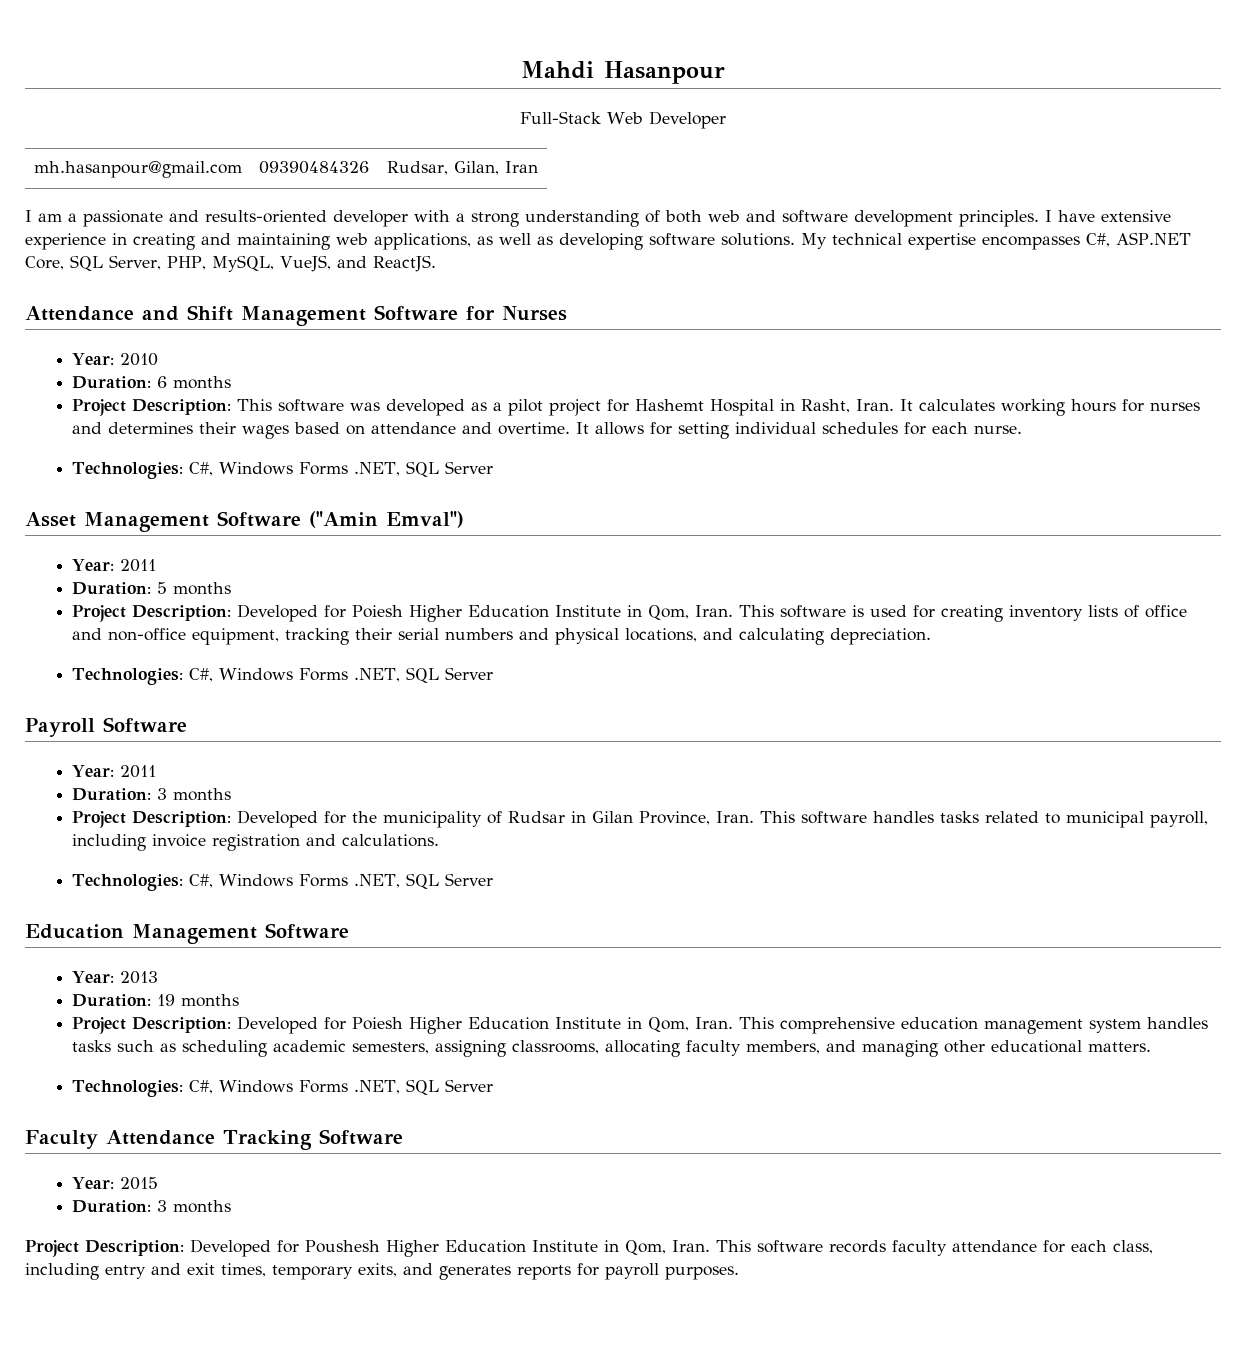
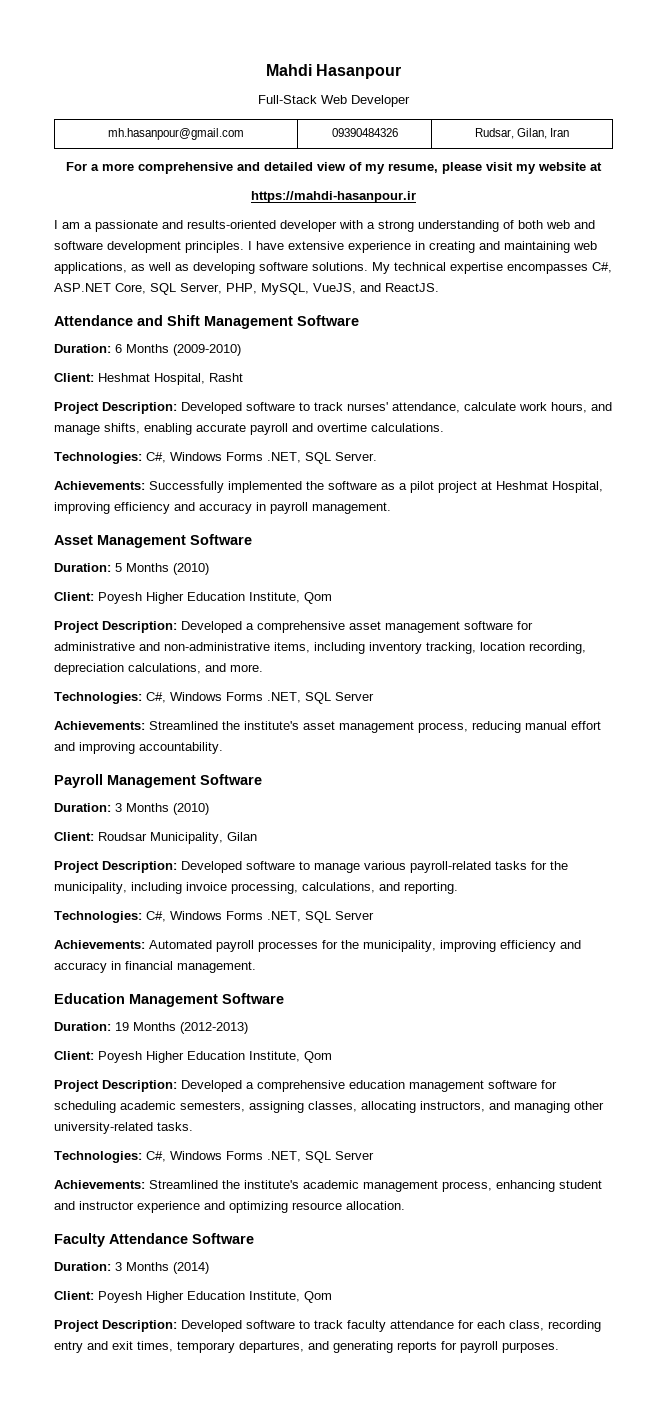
+ For a more comprehensive and detailed view of my resume, please visit my website at
+ https://mahdi-hasanpour.ir
- Attendance and Shift Management Software for Nurses
- Year: 2010
- Duration: 6 months
- Project Description: This software was developed as a pilot project for Hashemt Hospital in Rasht, Iran. It calculates working hours for nurses and determines their wages based on attendance and overtime. It allows for setting individual schedules for each nurse.
+ Attendance and Shift Management Software
+ Duration: 6 Months (2009-2010)
+ Client: Heshmat Hospital, Rasht
+ Project Description: Developed software to track nurses' attendance, calculate work hours, and manage shifts, enabling accurate payroll and overtime calculations.
+ Technologies: C#, Windows Forms .NET, SQL Server.
+ Achievements: Successfully implemented the software as a pilot project at Heshmat Hospital, improving efficiency and accuracy in payroll management.
+ Asset Management Software
+ Duration: 5 Months (2010)
+ Client: Poyesh Higher Education Institute, Qom
+ Project Description: Developed a comprehensive asset management software for administrative and non-administrative items, including inventory tracking, location recording, depreciation calculations, and more.
  Technologies: C#, Windows Forms .NET, SQL Server
- Asset Management Software ("Amin Emval")
- Year: 2011
- Duration: 5 months
- Project Description: Developed for Poiesh Higher Education Institute in Qom, Iran. This software is used for creating inventory lists of office and non-office equipment, tracking their serial numbers and physical locations, and calculating depreciation.
+ Achievements: Streamlined the institute's asset management process, reducing manual effort and improving accountability.
+ Payroll Management Software
+ Duration: 3 Months (2010)
+ Client: Roudsar Municipality, Gilan
+ Project Description: Developed software to manage various payroll-related tasks for the municipality, including invoice processing, calculations, and reporting.
  Technologies: C#, Windows Forms .NET, SQL Server
- Payroll Software
- Year: 2011
- Duration: 3 months
- Project Description: Developed for the municipality of Rudsar in Gilan Province, Iran. This software handles tasks related to municipal payroll, including invoice registration and calculations.
+ Achievements: Automated payroll processes for the municipality, improving efficiency and accuracy in financial management.
+ Education Management Software
+ Duration: 19 Months (2012-2013)
+ Client: Poyesh Higher Education Institute, Qom
+ Project Description: Developed a comprehensive education management software for scheduling academic semesters, assigning classes, allocating instructors, and managing other university-related tasks.
  Technologies: C#, Windows Forms .NET, SQL Server
- Education Management Software
- Year: 2013
- Duration: 19 months
- Project Description: Developed for Poiesh Higher Education Institute in Qom, Iran. This comprehensive education management system handles tasks such as scheduling academic semesters, assigning classrooms, allocating faculty members, and managing other educational matters.
- Technologies: C#, Windows Forms .NET, SQL Server
- Faculty Attendance Tracking Software
- Year: 2015
- Duration: 3 months
- Project Description: Developed for Poushesh Higher Education Institute in Qom, Iran. This software records faculty attendance for each class, including entry and exit times, temporary exits, and generates reports for payroll purposes.
+ Achievements: Streamlined the institute's academic management process, enhancing student and instructor experience and optimizing resource allocation.
+ Faculty Attendance Software
+ Duration: 3 Months (2014)
+ Client: Poyesh Higher Education Institute, Qom
+ Project Description: Developed software to track faculty attendance for each class, recording entry and exit times, temporary departures, and generating reports for payroll purposes.

